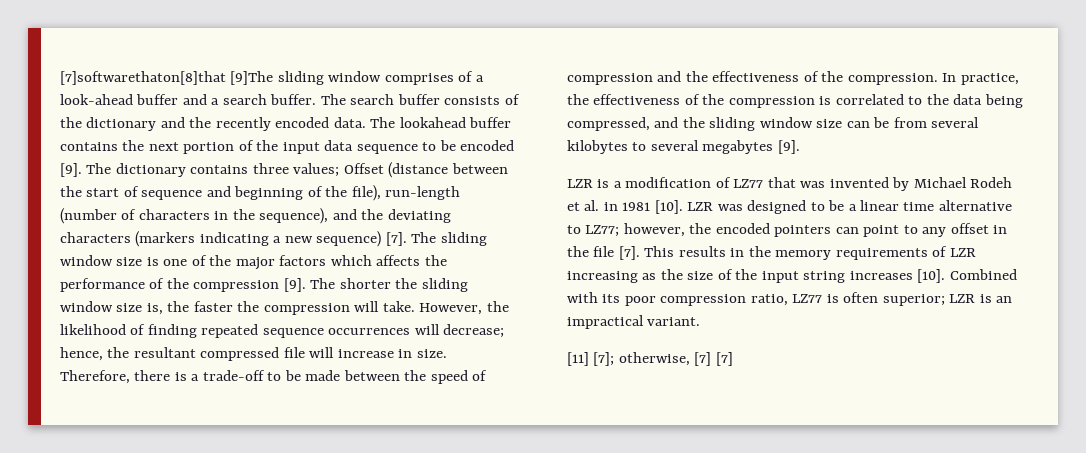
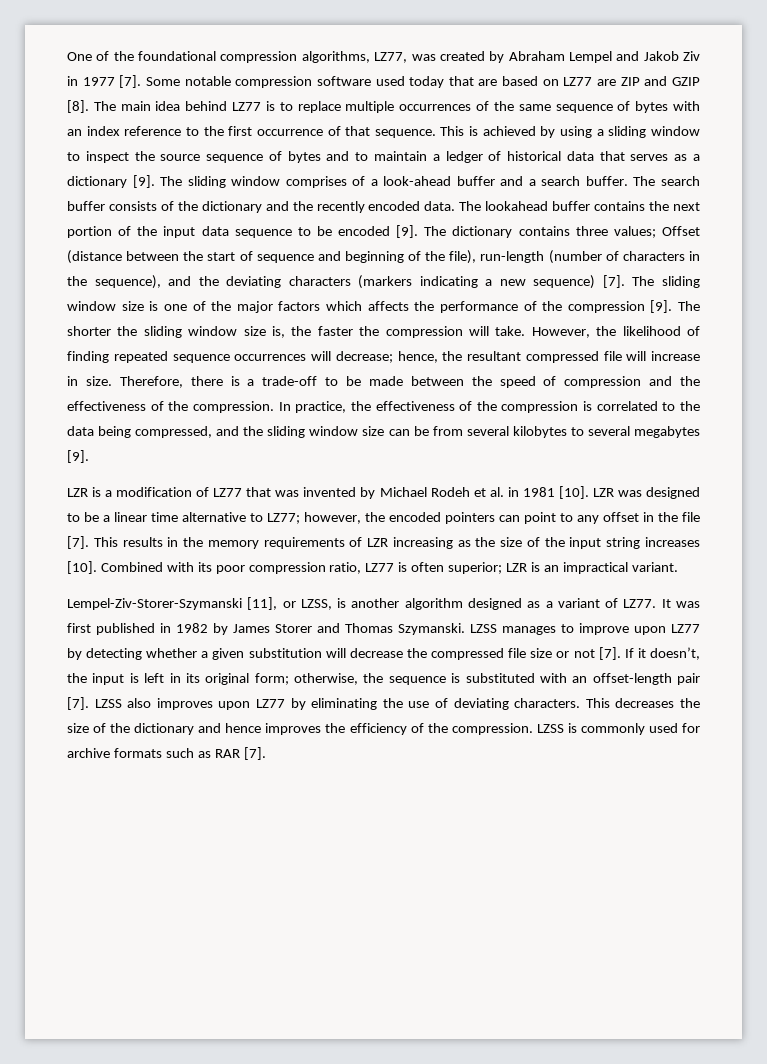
- [7]softwarethaton[8]that [9]The sliding window comprises of a look-ahead buffer and a search buffer.
+ One of the foundational compression algorithms, LZ77, was created by Abraham Lempel and Jakob Ziv in 1977 [7]. Some notable compression software used today that are based on LZ77 are ZIP and GZIP [8]. The main idea behind LZ77 is to replace multiple occurrences of the same sequence of bytes with an index reference to the first occurrence of that sequence. This is achieved by using a sliding window to inspect the source sequence of bytes and to maintain a ledger of historical data that serves as a dictionary [9]. The sliding window comprises of a look-ahead buffer and a search buffer.
- [11] [7]; otherwise, [7] [7]
+ Lempel-Ziv-Storer-Szymanski [11], or LZSS, is another algorithm designed as a variant of LZ77. It was first published in 1982 by James Storer and Thomas Szymanski. LZSS manages to improve upon LZ77 by detecting whether a given substitution will decrease the compressed file size or not [7]. If it doesn’t, the input is left in its original form; otherwise, the sequence is substituted with an offset-length pair [7]. LZSS also improves upon LZ77 by eliminating the use of deviating characters. This decreases the size of the dictionary and hence improves the efficiency of the compression. LZSS is commonly used for archive formats such as RAR [7].

